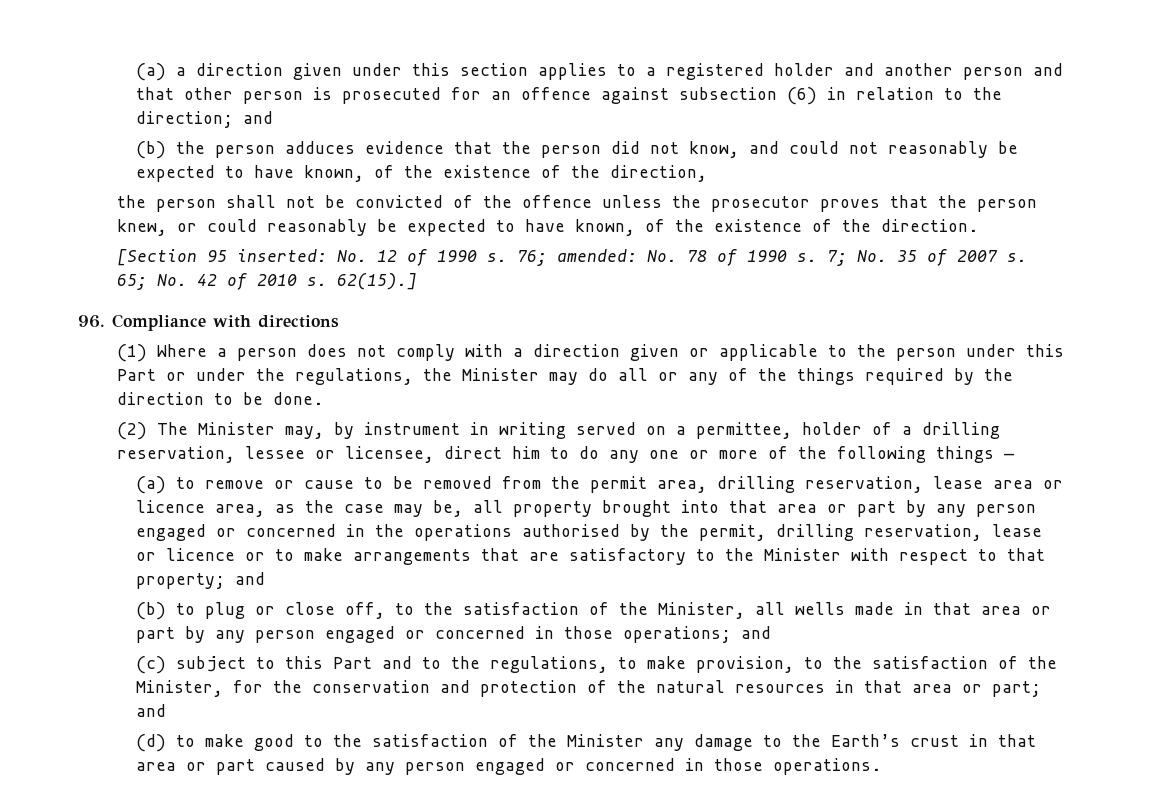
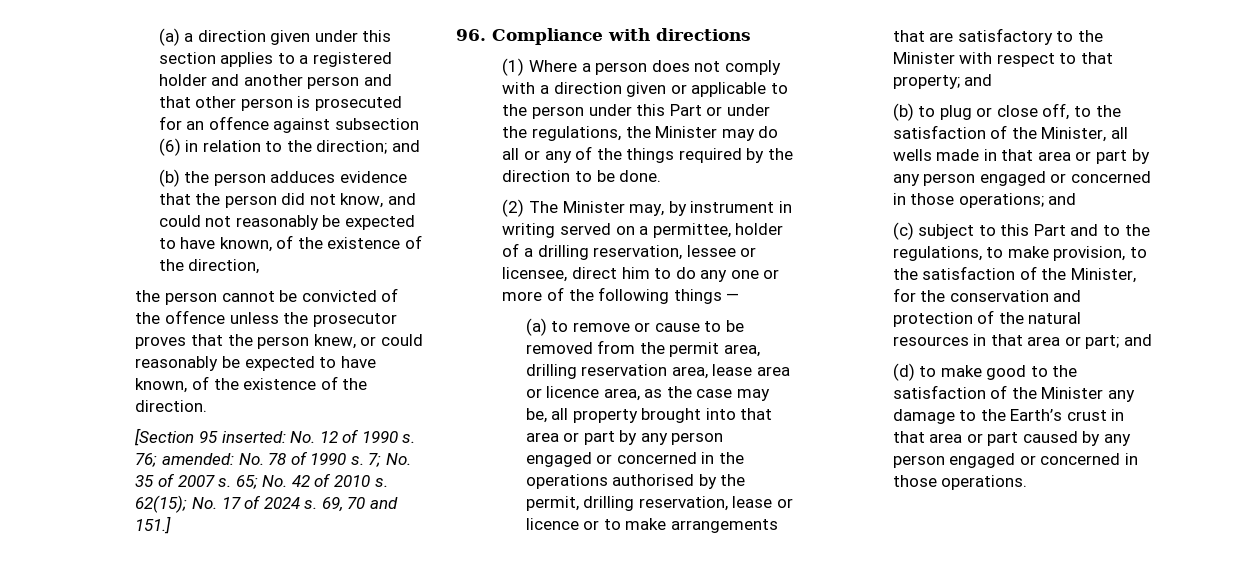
- the person shall not be convicted of the offence unless the prosecutor proves that the person knew, or could reasonably be expected to have known, of the existence of the direction.
+ the person cannot be convicted of the offence unless the prosecutor proves that the person knew, or could reasonably be expected to have known, of the existence of the direction.
- 62(15).]
+ 62(15); No. 17 of 2024 s. 69, 70 and 151.]
- (a) to remove or cause to be removed from the permit area, drilling reservation, lease area or licence area, as the case may be, all property brought into that area or part by any person engaged or concerned in the operations authorised by the permit, drilling reservation, lease or licence or to make arrangements that are satisfactory to the Minister with respect to that property;
+ (a) to remove or cause to be removed from the permit area, drilling reservation area, lease area or licence area, as the case may be, all property brought into that area or part by any person engaged or concerned in the operations authorised by the permit, drilling reservation, lease or licence or to make arrangements that are satisfactory to the Minister with respect to that property;

